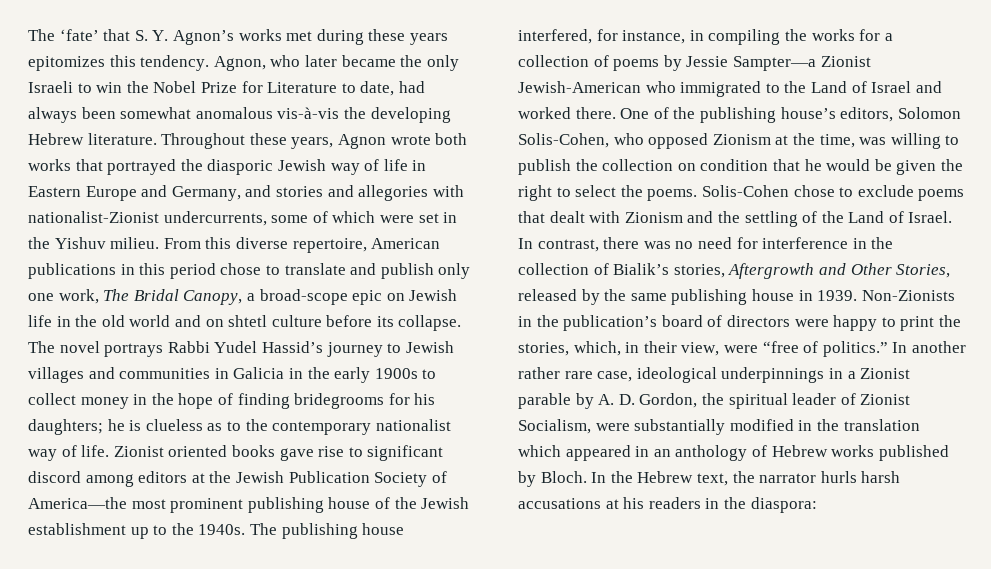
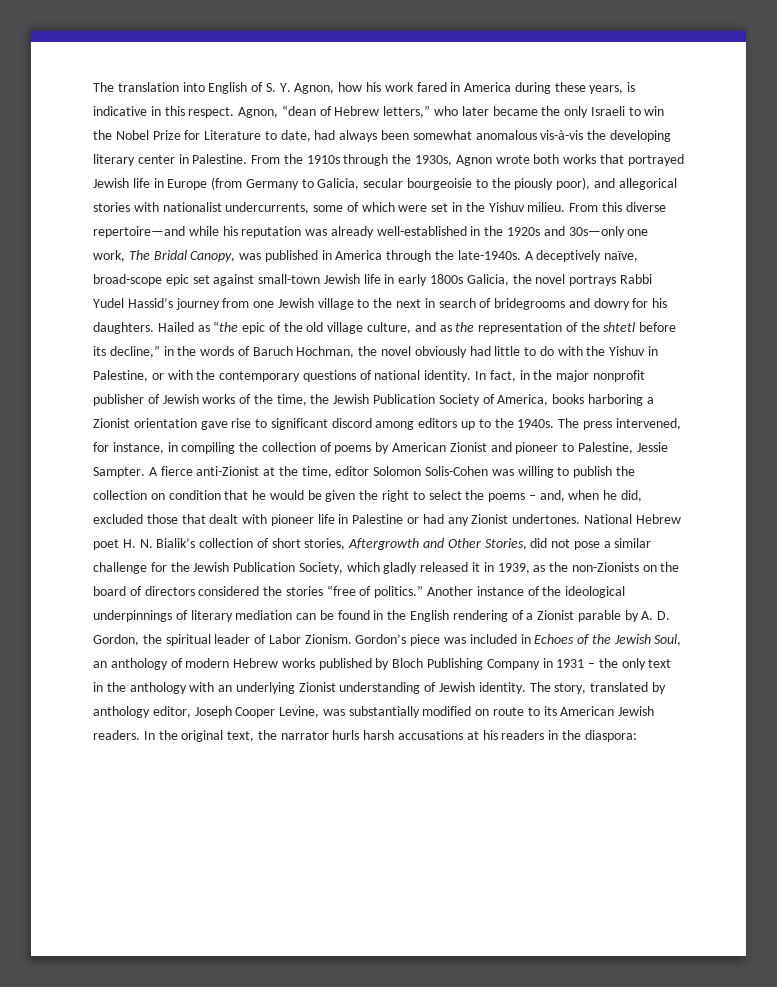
- The ‘fate’ that S. Y. Agnon’s works met during these years epitomizes this tendency. Agnon, who later became the only Israeli to win the Nobel Prize for Literature to date, had always been somewhat anomalous vis-à-vis the developing Hebrew literature. Throughout these years, Agnon wrote both works that portrayed the diasporic Jewish way of life in Eastern Europe and Germany, and stories and allegories with nationalist-Zionist undercurrents, some of which were set in the Yishuv milieu.
+ The translation into English of S. Y. Agnon, how his work fared in America during these years, is indicative in this respect. Agnon, “dean of Hebrew letters,” who later became the only Israeli to win the Nobel Prize for Literature to date, had always been somewhat anomalous vis-à-vis the developing literary center in Palestine. From the 1910s through the 1930s, Agnon wrote both works that portrayed Jewish life in Europe (from Germany to Galicia, secular bourgeoisie to the piously poor), and allegorical stories with nationalist undercurrents, some of which were set in the Yishuv milieu.
- From this diverse repertoire, American publications in this period chose to translate and publish only one work, The Bridal Canopy, a broad-scope epic on Jewish life in the old world and on shtetl culture before its collapse. The novel portrays Rabbi Yudel Hassid’s journey to Jewish villages and communities in Galicia in the early 1900s to collect money in the hope of finding bridegrooms for his daughters; he is clueless as to the contemporary nationalist way of life. Zionist oriented books gave rise to significant discord among editors at the Jewish Publication Society of America—the most prominent publishing house of the Jewish establishment up to the 1940s.
+ From this diverse repertoire—and while his reputation was already well-established in the 1920s and 30s—only one work, The Bridal Canopy, was published in America through the late-1940s. A deceptively naïve, broad-scope epic set against small-town Jewish life in early 1800s Galicia, the novel portrays Rabbi Yudel Hassid’s journey from one Jewish village to the next in search of bridegrooms and dowry for his daughters. Hailed as “the epic of the old village culture, and as the representation of the shtetl before its decline,” in the words of Baruch Hochman, the novel obviously had little to do with the Yishuv in Palestine, or with the contemporary questions of national identity. In fact, in the major nonprofit publisher of Jewish works of the time, the Jewish Publication Society of America, books harboring a Zionist orientation gave rise to significant discord among editors up to the 1940s.
- The publishing house interfered, for instance, in compiling the works for a collection of poems by Jessie Sampter—a Zionist Jewish-American who immigrated to the Land of Israel and worked there. One of the publishing house’s editors, Solomon Solis-Cohen, who opposed Zionism at the time, was willing to publish the collection on condition that he would be given the right to select the poems. Solis-Cohen chose to exclude poems that dealt with Zionism and the settling of the Land of Israel. In contrast, there was no need for interference in the collection of Bialik’s stories, Aftergrowth and Other Stories, released by the same publishing house in 1939. Non-Zionists in the publication’s board of directors were happy to print the stories, which, in their view, were “free of politics.” In another rather rare case, ideological underpinnings in a Zionist parable by A. D. Gordon, the spiritual leader of Zionist Socialism, were substantially modified in the translation which appeared in an anthology of Hebrew works published by Bloch.
+ The press intervened, for instance, in compiling the collection of poems by American Zionist and pioneer to Palestine, Jessie Sampter. A fierce anti-Zionist at the time, editor Solomon Solis-Cohen was willing to publish the collection on condition that he would be given the right to select the poems – and, when he did, excluded those that dealt with pioneer life in Palestine or had any Zionist undertones. National Hebrew poet H. N. Bialik’s collection of short stories, Aftergrowth and Other Stories, did not pose a similar challenge for the Jewish Publication Society, which gladly released it in 1939, as the non-Zionists on the board of directors considered the stories “free of politics.” Another instance of the ideological underpinnings of literary mediation can be found in the English rendering of a Zionist parable by A. D. Gordon, the spiritual leader of Labor Zionism. Gordon’s piece was included in Echoes of the Jewish Soul, an anthology of modern Hebrew works published by Bloch Publishing Company in 1931 – the only text in the anthology with an underlying Zionist understanding of Jewish identity. The story, translated by anthology editor, Joseph Cooper Levine, was substantially modified on route to its American Jewish readers.
- In the Hebrew text, the narrator hurls harsh accusations at his readers in the diaspora:
+ In the original text, the narrator hurls harsh accusations at his readers in the diaspora:

